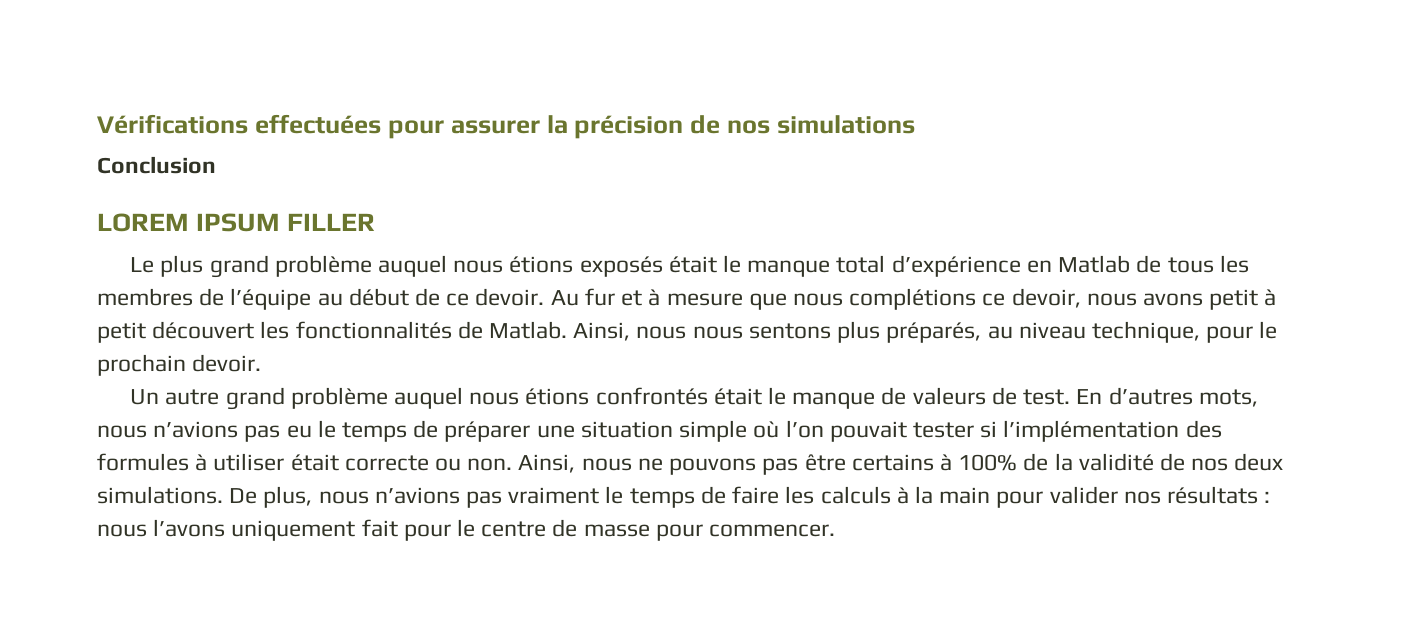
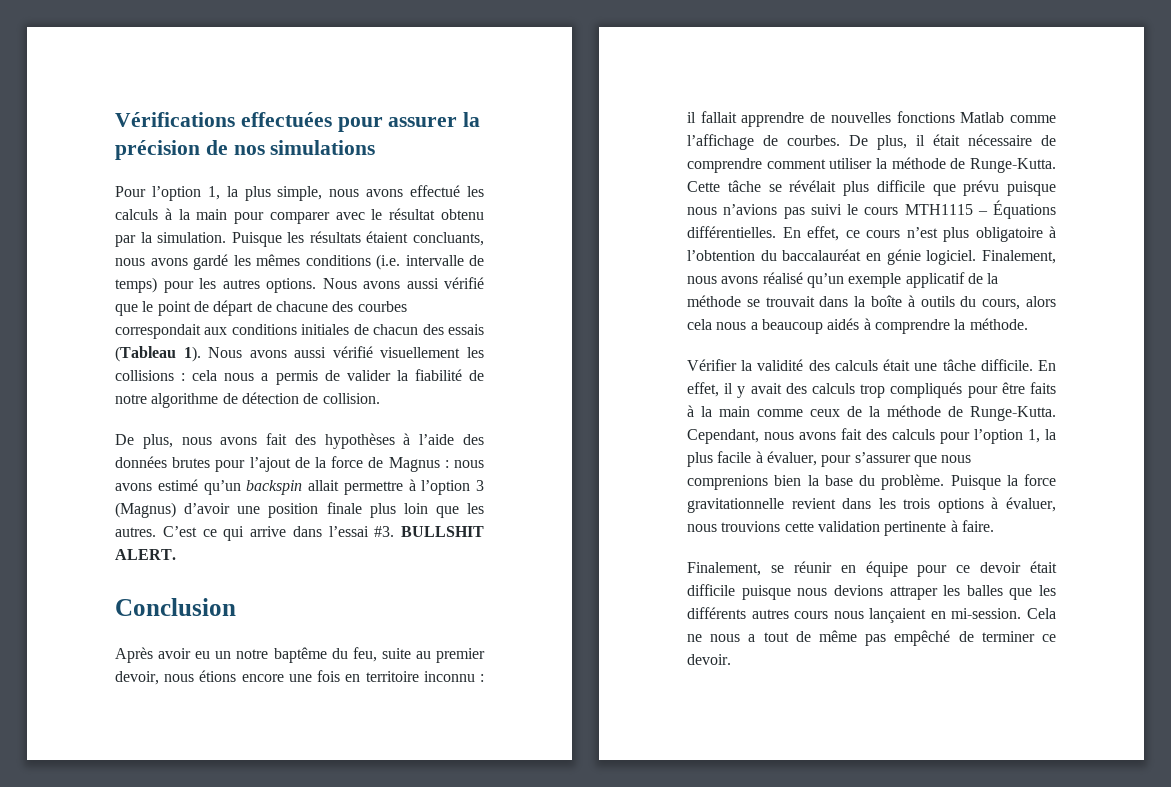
+ Pour l’option 1, la plus simple, nous avons effectué les calculs à la main pour comparer avec le résultat obtenu par la simulation. Puisque les résultats étaient concluants, nous avons gardé les mêmes conditions (i.e. intervalle de temps) pour les autres options. Nous avons aussi vérifié que le point de départ de chacune des courbes correspondait aux conditions initiales de chacun des essais (Tableau 1). Nous avons aussi vérifié visuellement les collisions : cela nous a permis de valider la fiabilité de notre algorithme de détection de collision.
+ De plus, nous avons fait des hypothèses à l’aide des données brutes pour l’ajout de la force de Magnus : nous avons estimé qu’un backspin allait permettre à l’option 3 (Magnus) d’avoir une position finale plus loin que les autres. C’est ce qui arrive dans l’essai #3. BULLSHIT ALERT.
  Conclusion
- LOREM IPSUM FILLER
- Le plus grand problème auquel nous étions exposés était le manque total d’expérience en Matlab de tous les membres de l’équipe au début de ce devoir. Au fur et à mesure que nous complétions ce devoir, nous avons petit à petit découvert les fonctionnalités de Matlab. Ainsi, nous nous sentons plus préparés, au niveau technique, pour le prochain devoir.
- Un autre grand problème auquel nous étions confrontés était le manque de valeurs de test. En d’autres mots, nous n’avions pas eu le temps de préparer une situation simple où l’on pouvait tester si l’implémentation des formules à utiliser était correcte ou non. Ainsi, nous ne pouvons pas être certains à 100% de la validité de nos deux simulations. De plus, nous n’avions pas vraiment le temps de faire les calculs à la main pour valider nos résultats : nous l’avons uniquement fait pour le centre de masse pour commencer.
+ Après avoir eu un notre baptême du feu, suite au premier devoir, nous étions encore une fois en territoire inconnu : il fallait apprendre de nouvelles fonctions Matlab comme l’affichage de courbes. De plus, il était nécessaire de comprendre comment utiliser la méthode de Runge-Kutta. Cette tâche se révélait plus difficile que prévu puisque nous n’avions pas suivi le cours MTH1115 – Équations différentielles. En effet, ce cours n’est plus obligatoire à l’obtention du baccalauréat en génie logiciel. Finalement, nous avons réalisé qu’un exemple applicatif de la méthode se trouvait dans la boîte à outils du cours, alors cela nous a beaucoup aidés à comprendre la méthode.
+ Vérifier la validité des calculs était une tâche difficile. En effet, il y avait des calculs trop compliqués pour être faits à la main comme ceux de la méthode de Runge-Kutta. Cependant, nous avons fait des calculs pour l’option 1, la plus facile à évaluer, pour s’assurer que nous comprenions bien la base du problème. Puisque la force gravitationnelle revient dans les trois options à évaluer, nous trouvions cette validation pertinente à faire.
+ Finalement, se réunir en équipe pour ce devoir était difficile puisque nous devions attraper les balles que les différents autres cours nous lançaient en mi-session. Cela ne nous a tout de même pas empêché de terminer ce devoir.

